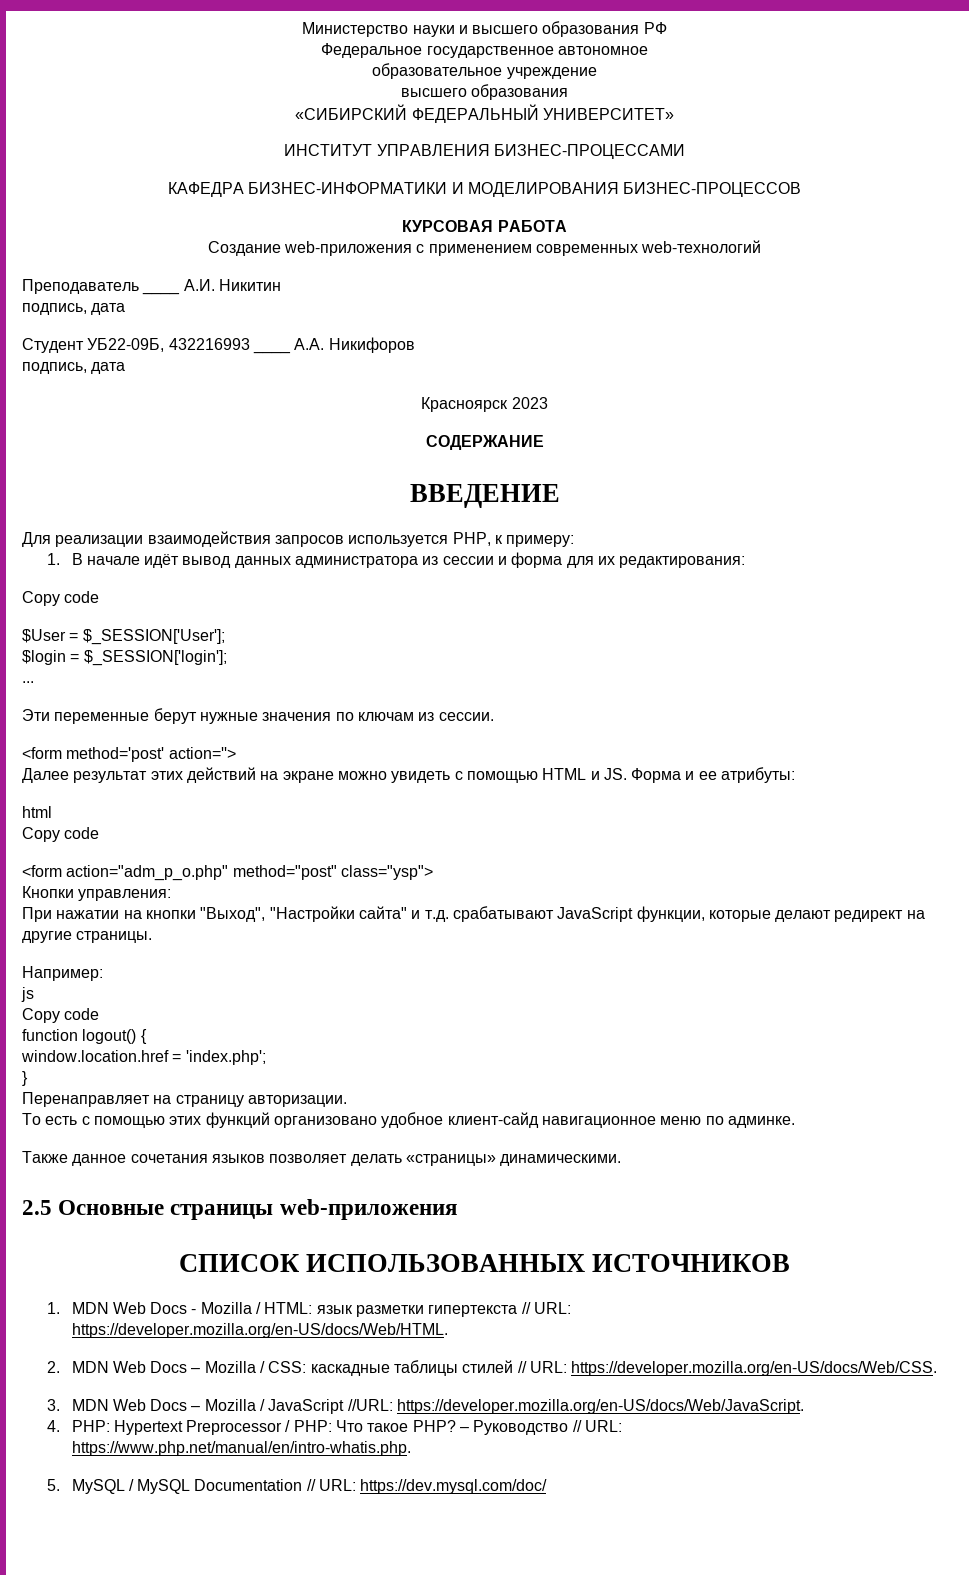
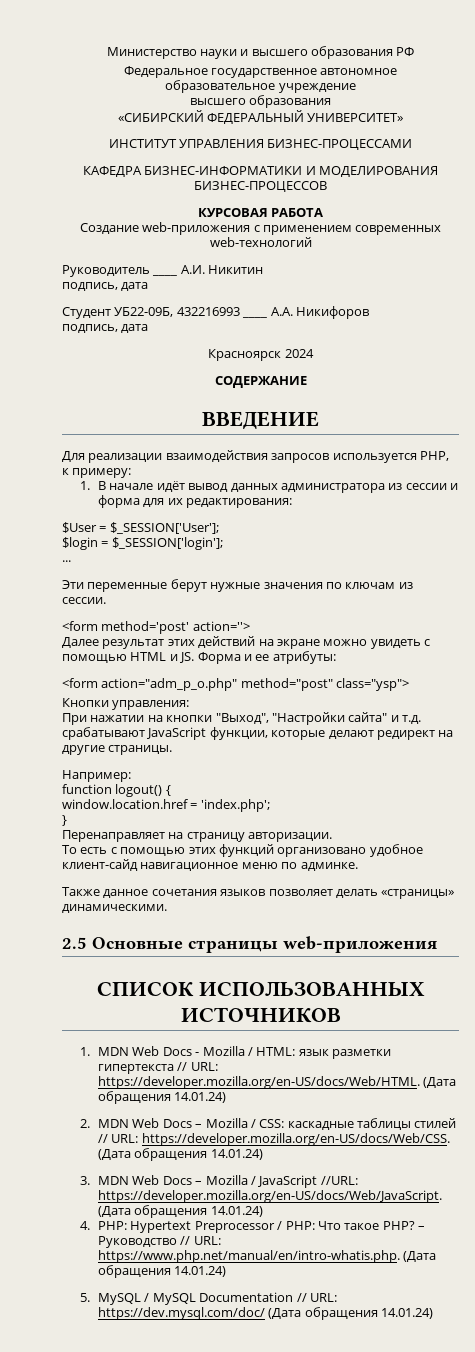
- Преподаватель ____ А.И. Никитин
+ Руководитель ____ А.И. Никитин
- Красноярск 2023
+ Красноярск 2024
  1. В начале идёт вывод данных администратора из сессии и форма для их редактирования:
- Copy code
- html
- Copy code
- js
- Copy code
- 1. MDN Web Docs - Mozilla / HTML: язык разметки гипертекста // URL: https://developer.mozilla.org/en-US/docs/Web/HTML.
+ 1. MDN Web Docs - Mozilla / HTML: язык разметки гипертекста // URL: https://developer.mozilla.org/en-US/docs/Web/HTML. (Дата обращения 14.01.24)
- 2. MDN Web Docs – Mozilla / CSS: каскадные таблицы стилей // URL: https://developer.mozilla.org/en-US/docs/Web/CSS.
+ 2. MDN Web Docs – Mozilla / CSS: каскадные таблицы стилей // URL: https://developer.mozilla.org/en-US/docs/Web/CSS. (Дата обращения 14.01.24)
- 3. MDN Web Docs – Mozilla / JavaScript //URL: https://developer.mozilla.org/en-US/docs/Web/JavaScript.
+ 3. MDN Web Docs – Mozilla / JavaScript //URL: https://developer.mozilla.org/en-US/docs/Web/JavaScript. (Дата обращения 14.01.24)
- – Руководство // URL: https://www.php.net/manual/en/intro-whatis.php.
+ – Руководство // URL: https://www.php.net/manual/en/intro-whatis.php. (Дата обращения 14.01.24)
- 5. MySQL / MySQL Documentation // URL: https://dev.mysql.com/doc/
+ 5. MySQL / MySQL Documentation // URL: https://dev.mysql.com/doc/ (Дата обращения 14.01.24)

